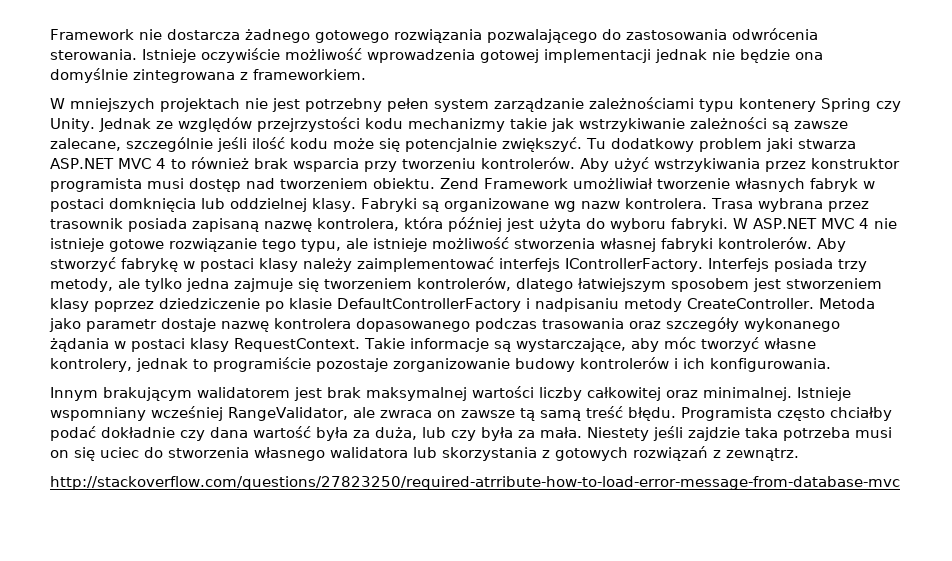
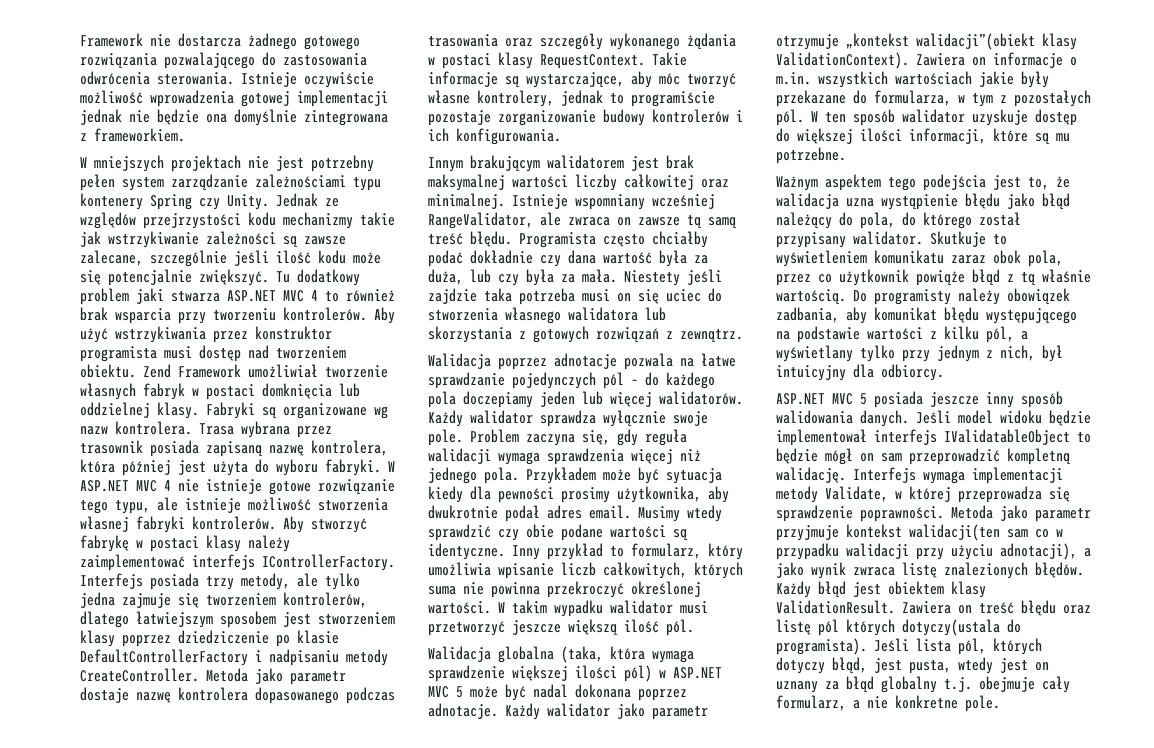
- http://stackoverflow.com/questions/27823250/required-atrribute-how-to-load-error-message-from-database-mvc
+ Walidacja poprzez adnotacje pozwala na łatwe sprawdzanie pojedynczych pól – do każdego pola doczepiamy jeden lub więcej walidatorów. Każdy walidator sprawdza wyłącznie swoje pole. Problem zaczyna się, gdy reguła walidacji wymaga sprawdzenia więcej niż jednego pola. Przykładem może być sytuacja kiedy dla pewności prosimy użytkownika, aby dwukrotnie podał adres email. Musimy wtedy sprawdzić czy obie podane wartości są identyczne. Inny przykład to formularz, który umożliwia wpisanie liczb całkowitych, których suma nie powinna przekroczyć określonej wartości. W takim wypadku walidator musi przetworzyć jeszcze większą ilość pól.
+ Walidacja globalna (taka, która wymaga sprawdzenie większej ilości pól) w ASP.NET MVC 5 może być nadal dokonana poprzez adnotacje. Każdy walidator jako parametr otrzymuje „kontekst walidacji”(obiekt klasy ValidationContext). Zawiera on informacje o m.in. wszystkich wartościach jakie były przekazane do formularza, w tym z pozostałych pól. W ten sposób walidator uzyskuje dostęp do większej ilości informacji, które są mu potrzebne.
+ Ważnym aspektem tego podejścia jest to, że walidacja uzna wystąpienie błędu jako błąd należący do pola, do którego został przypisany walidator. Skutkuje to wyświetleniem komunikatu zaraz obok pola, przez co użytkownik powiąże błąd z tą właśnie wartością. Do programisty należy obowiązek zadbania, aby komunikat błędu występującego na podstawie wartości z kilku pól, a wyświetlany tylko przy jednym z nich, był intuicyjny dla odbiorcy.
+ ASP.NET MVC 5 posiada jeszcze inny sposób walidowania danych. Jeśli model widoku będzie implementował interfejs IValidatableObject to będzie mógł on sam przeprowadzić kompletną walidację. Interfejs wymaga implementacji metody Validate, w której przeprowadza się sprawdzenie poprawności. Metoda jako parametr przyjmuje kontekst walidacji(ten sam co w przypadku walidacji przy użyciu adnotacji), a jako wynik zwraca listę znalezionych błędów. Każdy błąd jest obiektem klasy ValidationResult. Zawiera on treść błędu oraz listę pól których dotyczy(ustala do programista). Jeśli lista pól, których dotyczy błąd, jest pusta, wtedy jest on uznany za błąd globalny t.j. obejmuje cały formularz, a nie konkretne pole.

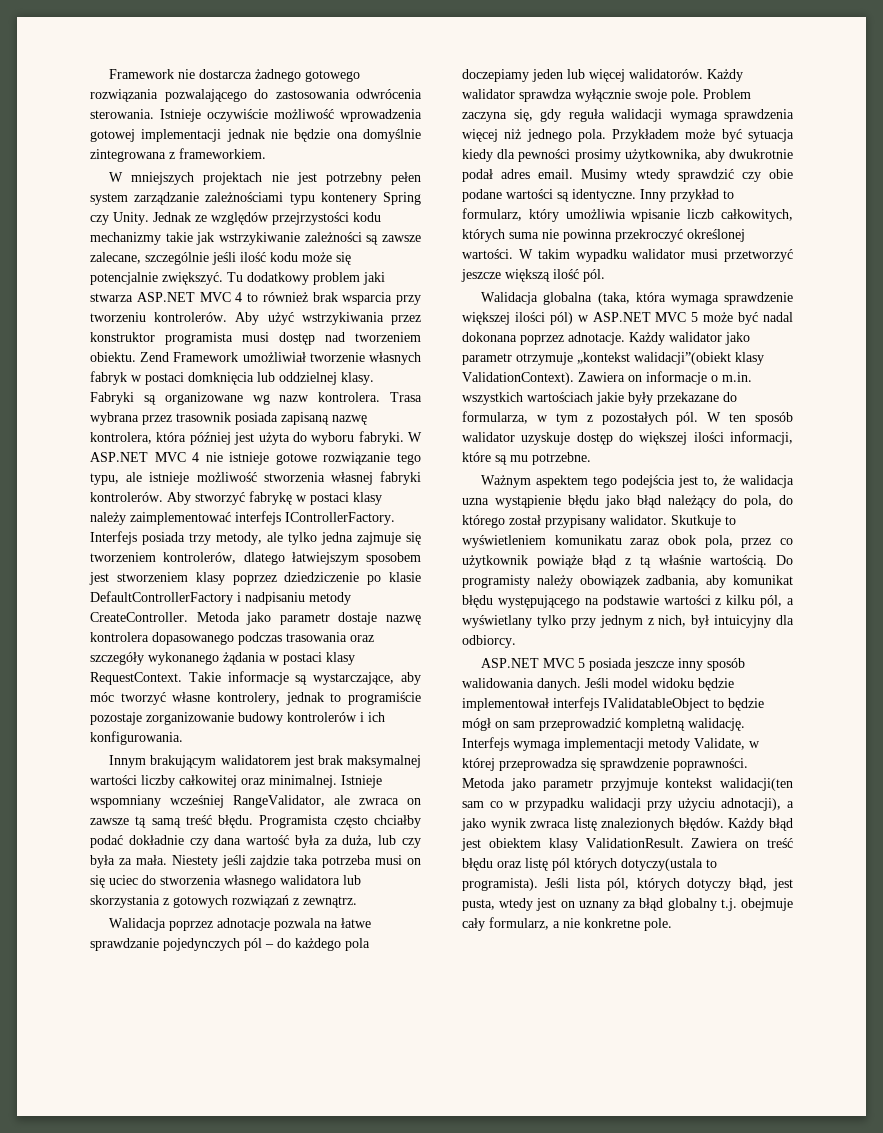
- Zawiera on treść błędu oraz listę pól których dotyczy(ustala do programista).
+ Zawiera on treść błędu oraz listę pól których dotyczy(ustala to programista).

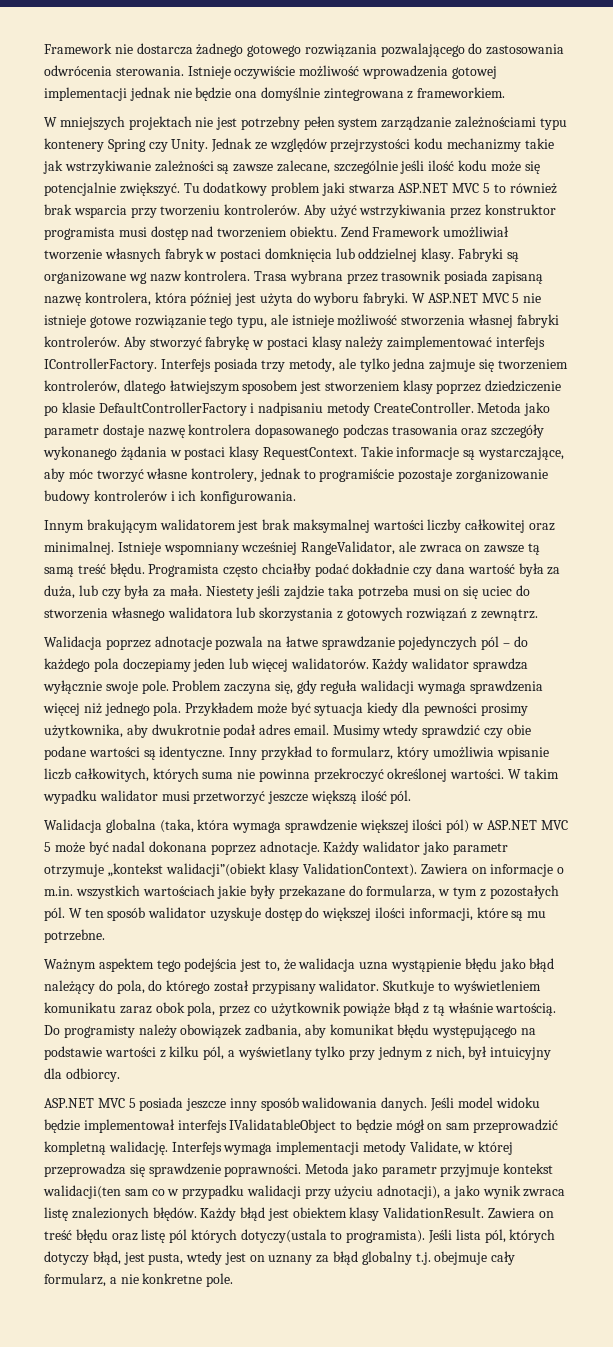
- Tu dodatkowy problem jaki stwarza ASP.NET MVC 4 to również brak wsparcia przy tworzeniu kontrolerów.
+ Tu dodatkowy problem jaki stwarza ASP.NET MVC 5 to również brak wsparcia przy tworzeniu kontrolerów.
- W ASP.NET MVC 4 nie istnieje gotowe rozwiązanie tego typu, ale istnieje możliwość stworzenia własnej fabryki kontrolerów.
+ W ASP.NET MVC 5 nie istnieje gotowe rozwiązanie tego typu, ale istnieje możliwość stworzenia własnej fabryki kontrolerów.

